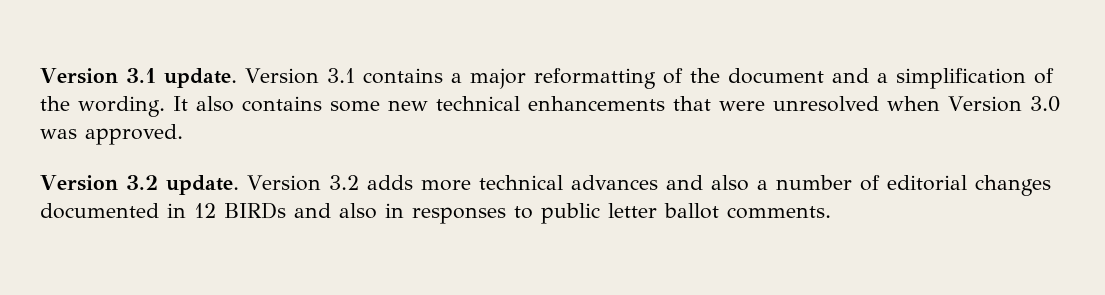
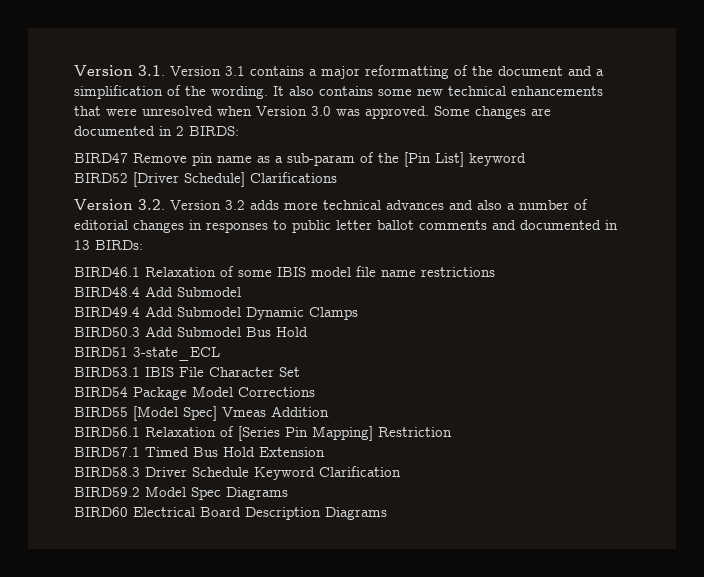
- Version 3.1 update. Version 3.1 contains a major reformatting of the document and a simplification of the wording.
+ Version 3.1. Version 3.1 contains a major reformatting of the document and a simplification of the wording.
- It also contains some new technical enhancements that were unresolved when Version 3.0 was approved.
- Version 3.2 update. Version 3.2 adds more technical advances and also a number of editorial changes documented in 12 BIRDs and also in responses to public letter ballot comments.
+ It also contains some new technical enhancements that were unresolved when Version 3.0 was approved. Some changes are documented in 2 BIRDS:
+ BIRD47 Remove pin name as a sub-param of the [Pin List] keyword
+ BIRD52 [Driver Schedule] Clarifications
+ Version 3.2. Version 3.2 adds more technical advances and also a number of editorial changes in responses to public letter ballot comments and documented in 13 BIRDs:
+ BIRD46.1 Relaxation of some IBIS model file name restrictions
+ BIRD48.4 Add Submodel
+ BIRD49.4 Add Submodel Dynamic Clamps
+ BIRD50.3 Add Submodel Bus Hold
+ BIRD51 3-state_ECL
+ BIRD53.1 IBIS File Character Set
+ BIRD54 Package Model Corrections
+ BIRD55 [Model Spec] Vmeas Addition
+ BIRD56.1 Relaxation of [Series Pin Mapping] Restriction
+ BIRD57.1 Timed Bus Hold Extension
+ BIRD58.3 Driver Schedule Keyword Clarification
+ BIRD59.2 Model Spec Diagrams
+ BIRD60 Electrical Board Description Diagrams

